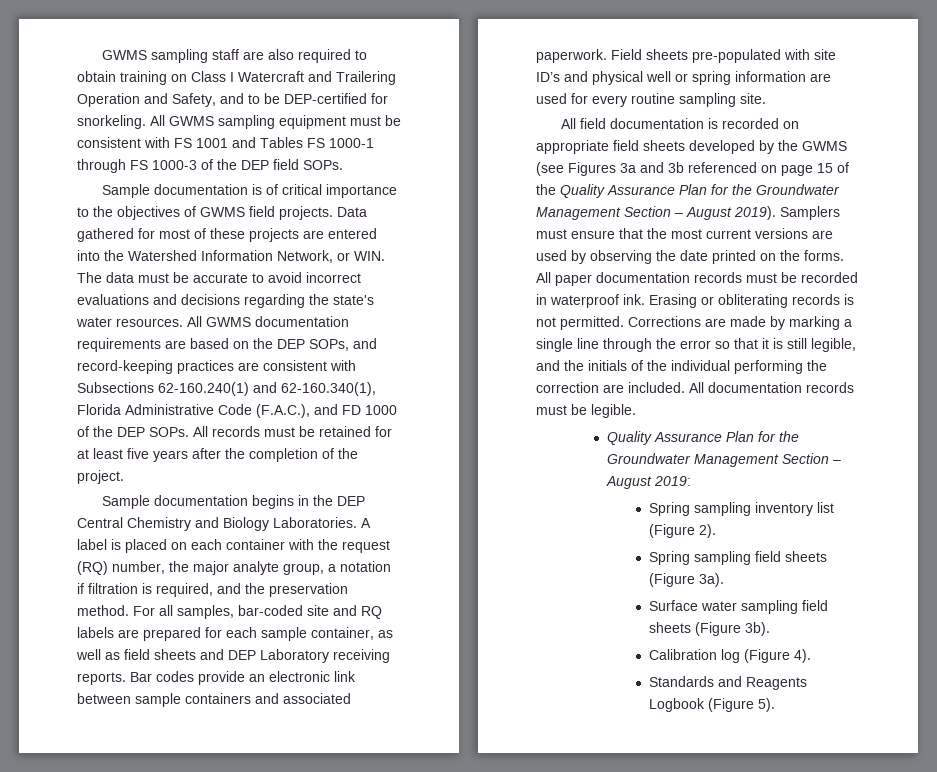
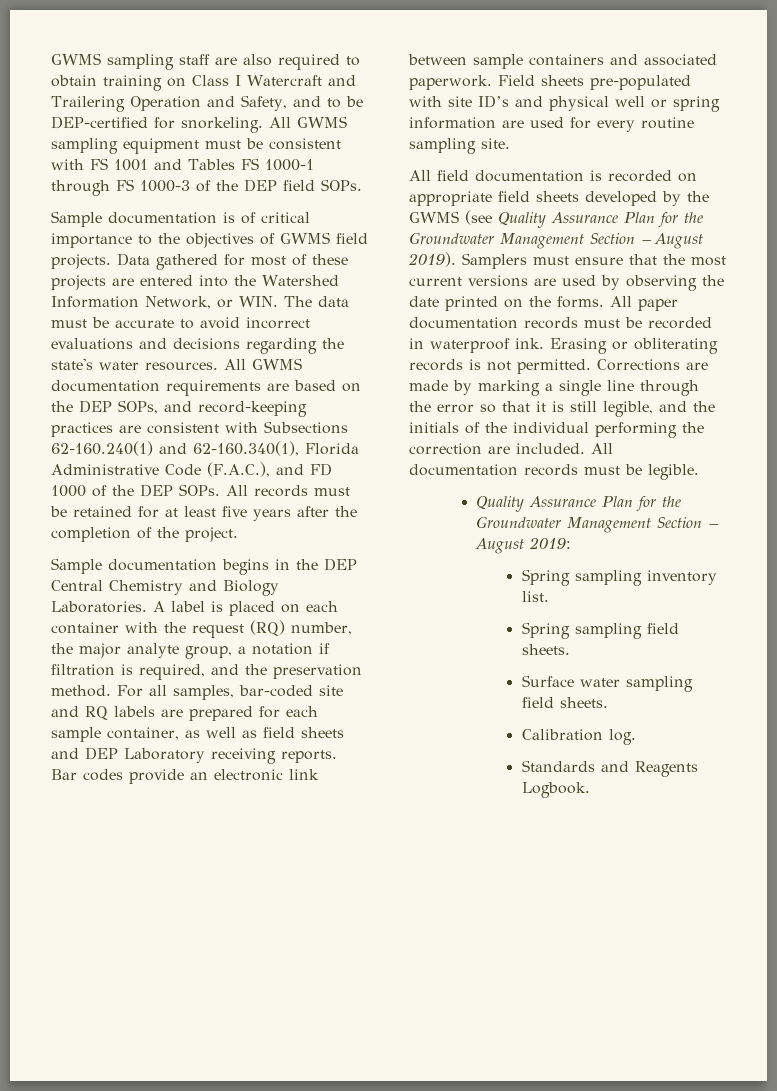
- All field documentation is recorded on appropriate field sheets developed by the GWMS (see Figures 3a and 3b referenced on page 15 of the Quality Assurance Plan for the Groundwater Management Section – August 2019).
+ All field documentation is recorded on appropriate field sheets developed by the GWMS (see Quality Assurance Plan for the Groundwater Management Section – August 2019).
- Spring sampling inventory list (Figure 2).
+ Spring sampling inventory list.
- Spring sampling field sheets (Figure 3a).
+ Spring sampling field sheets.
- Surface water sampling field sheets (Figure 3b).
- Calibration log (Figure 4).
+ Surface water sampling field sheets.
+ Calibration log.
- Standards and Reagents Logbook (Figure 5).
+ Standards and Reagents Logbook.

